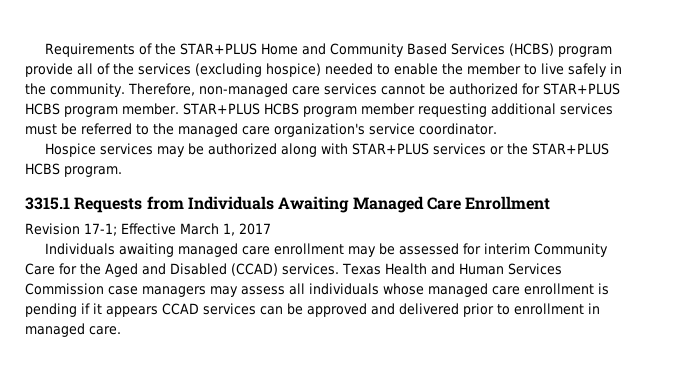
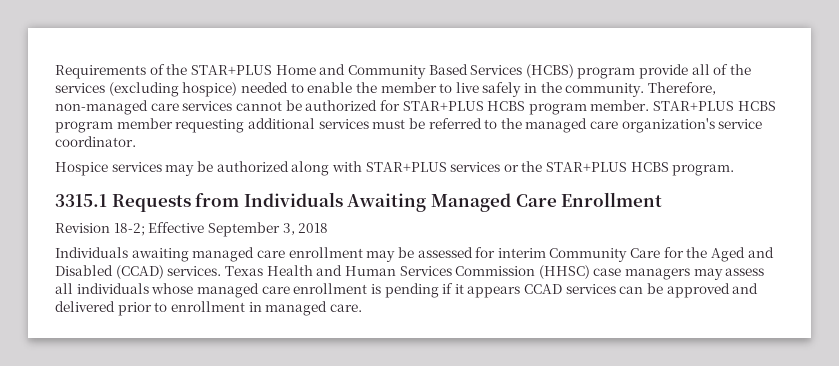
- Revision 17-1; Effective March 1, 2017
+ Revision 18-2; Effective September 3, 2018
- Texas Health and Human Services Commission case managers may assess all individuals whose managed care enrollment is pending if it appears CCAD services can be approved and delivered prior to enrollment in managed care.
+ Texas Health and Human Services Commission (HHSC) case managers may assess all individuals whose managed care enrollment is pending if it appears CCAD services can be approved and delivered prior to enrollment in managed care.

